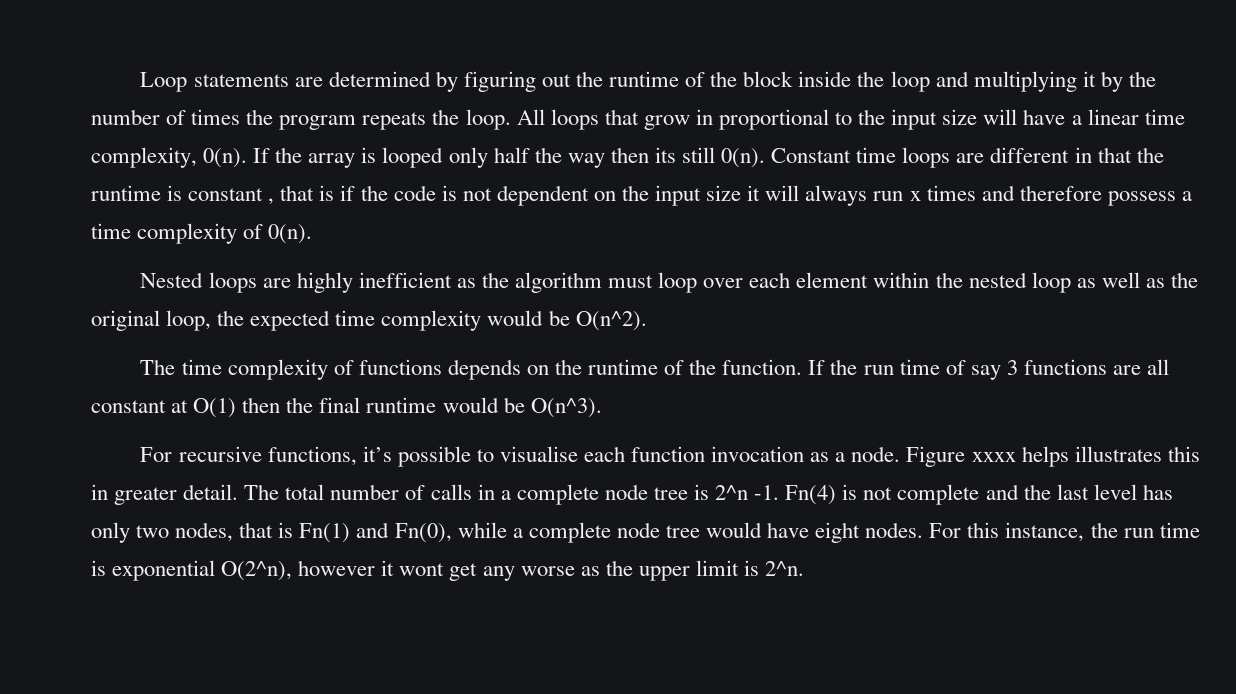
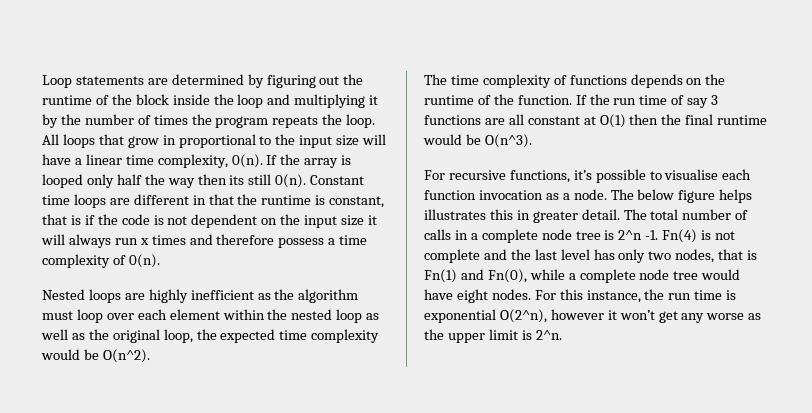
- Constant time loops are different in that the runtime is constant , that is if the code is not dependent on the input size it will always run x times and therefore possess a time complexity of 0(n).
+ Constant time loops are different in that the runtime is constant, that is if the code is not dependent on the input size it will always run x times and therefore possess a time complexity of 0(n).
- Figure xxxx helps illustrates this in greater detail.
+ The below figure helps illustrates this in greater detail.
- For this instance, the run time is exponential O(2^n), however it wont get any worse as the upper limit is 2^n.
+ For this instance, the run time is exponential O(2^n), however it won’t get any worse as the upper limit is 2^n.

